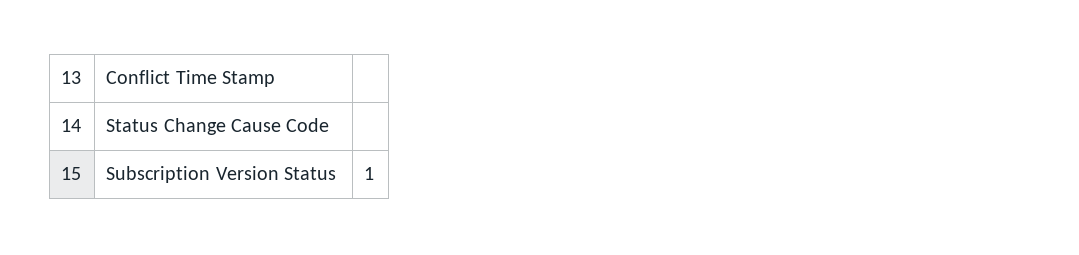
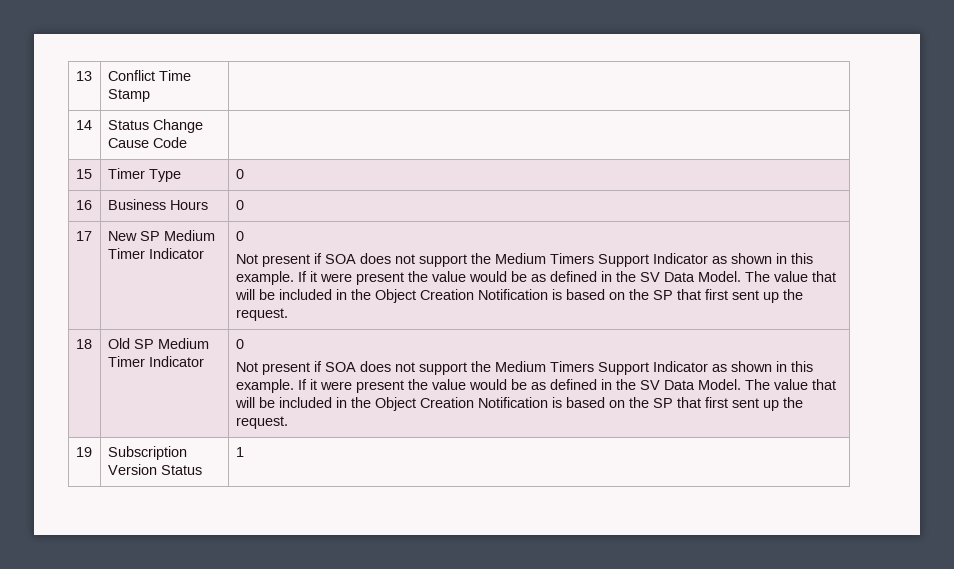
- 15 | Subscription Version Status | 1
+ 15 | Timer Type | 0
+ 16 | Business Hours | 0
+ 17 | New SP Medium Timer Indicator | 0
+ Not present if SOA does not support the Medium Timers Support Indicator as shown in this example. If it were present the value would be as defined in the SV Data Model. The value that will be included in the Object Creation Notification is based on the SP that first sent up the request.
+ 18 | Old SP Medium Timer Indicator | 0
+ Not present if SOA does not support the Medium Timers Support Indicator as shown in this example. If it were present the value would be as defined in the SV Data Model. The value that will be included in the Object Creation Notification is based on the SP that first sent up the request.
+ 19 | Subscription Version Status | 1

